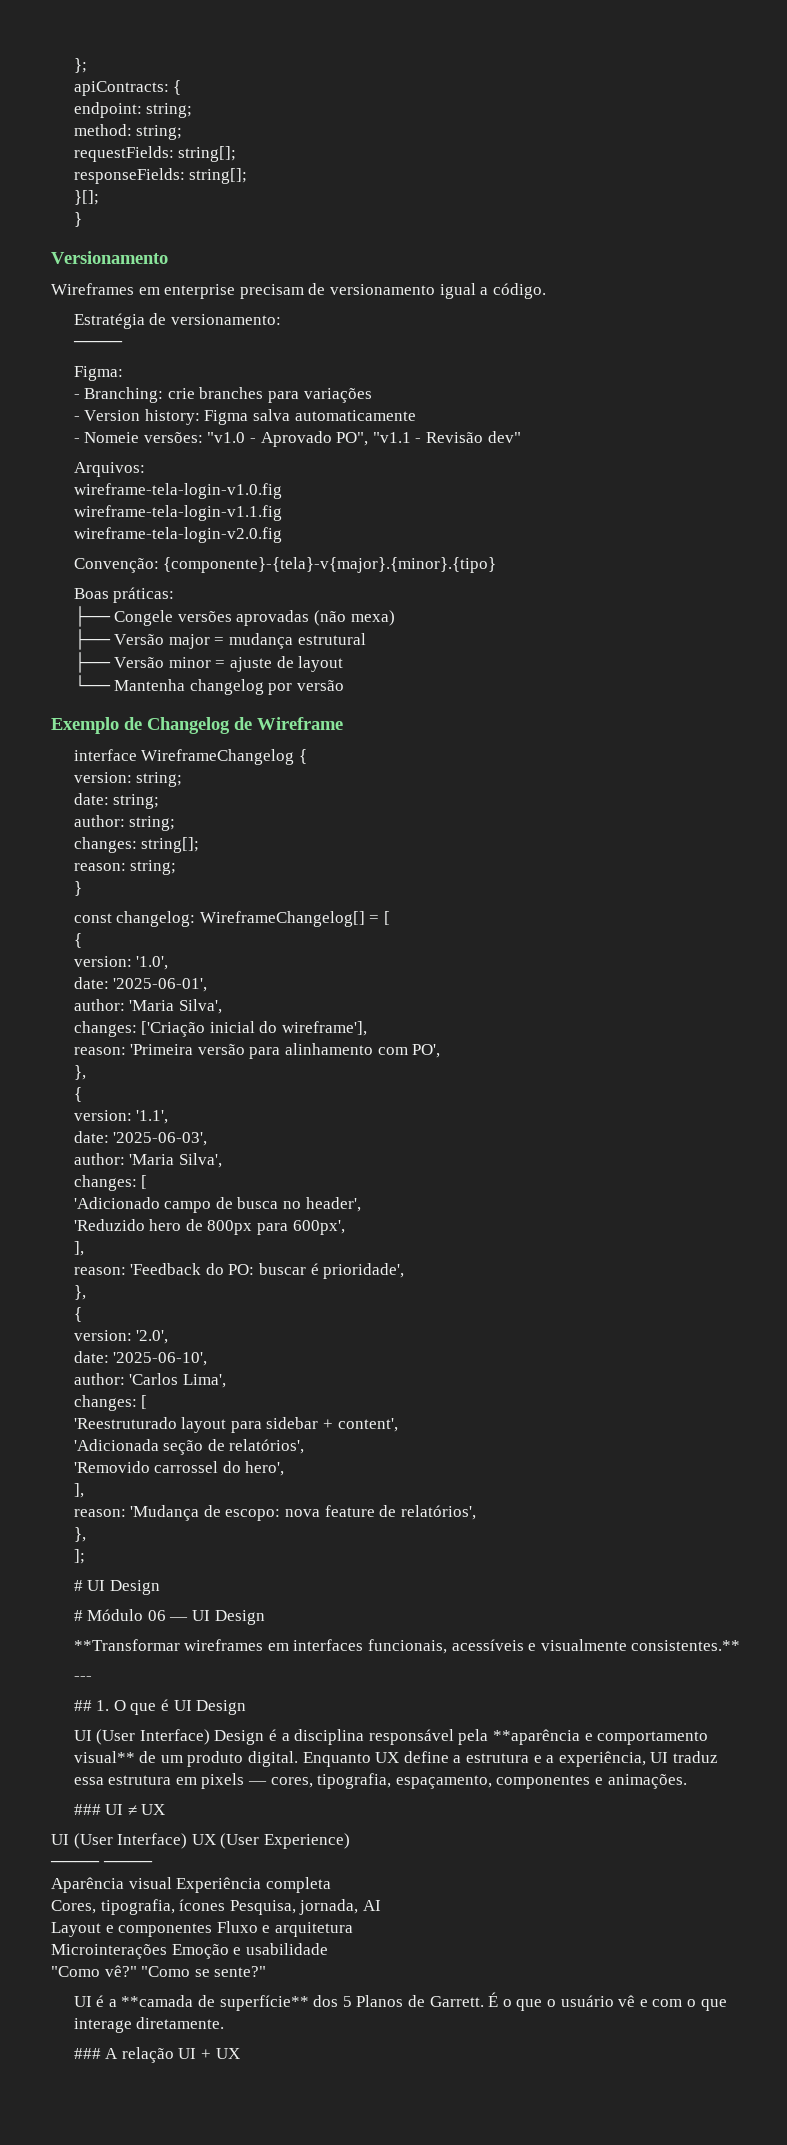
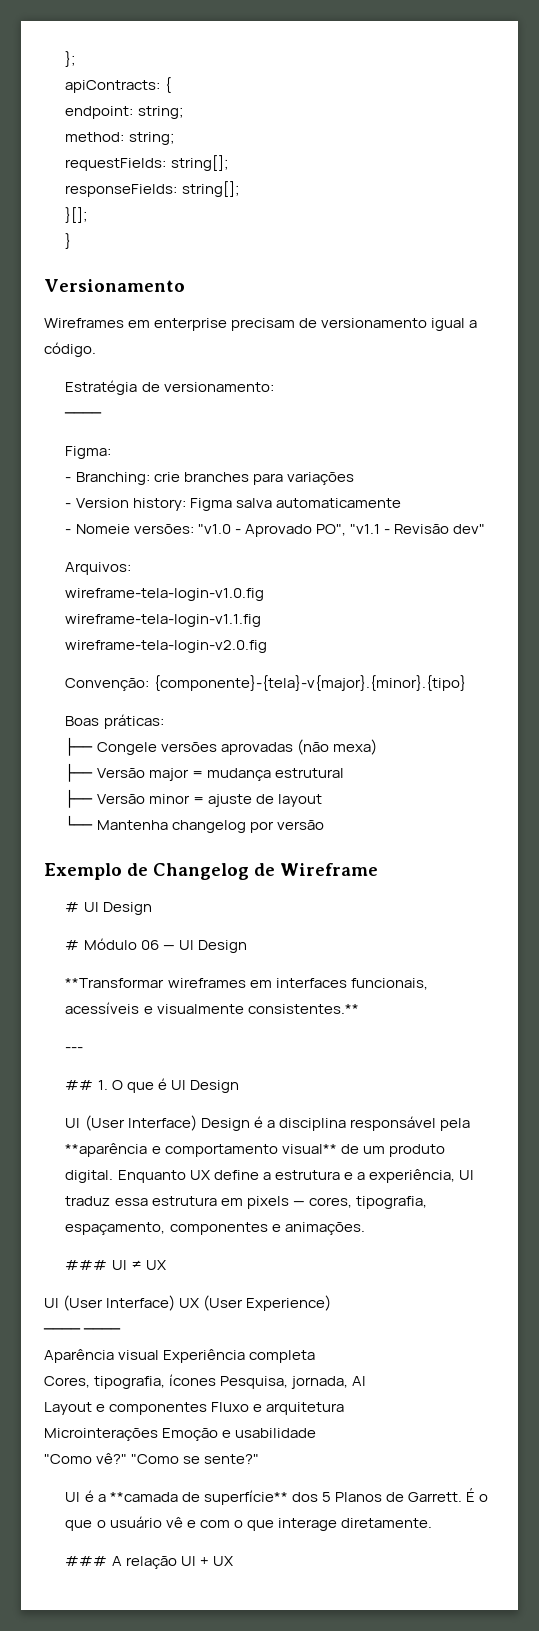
- interface WireframeChangelog {
- version: string;
- date: string;
- author: string;
- changes: string[];
- reason: string;
- }
- const changelog: WireframeChangelog[] = [
- {
- version: '1.0',
- date: '2025-06-01',
- author: 'Maria Silva',
- changes: ['Criação inicial do wireframe'],
- reason: 'Primeira versão para alinhamento com PO',
- },
- {
- version: '1.1',
- date: '2025-06-03',
- author: 'Maria Silva',
- changes: [
- 'Adicionado campo de busca no header',
- 'Reduzido hero de 800px para 600px',
- ],
- reason: 'Feedback do PO: buscar é prioridade',
- },
- {
- version: '2.0',
- date: '2025-06-10',
- author: 'Carlos Lima',
- changes: [
- 'Reestruturado layout para sidebar + content',
- 'Adicionada seção de relatórios',
- 'Removido carrossel do hero',
- ],
- reason: 'Mudança de escopo: nova feature de relatórios',
- },
- ];

